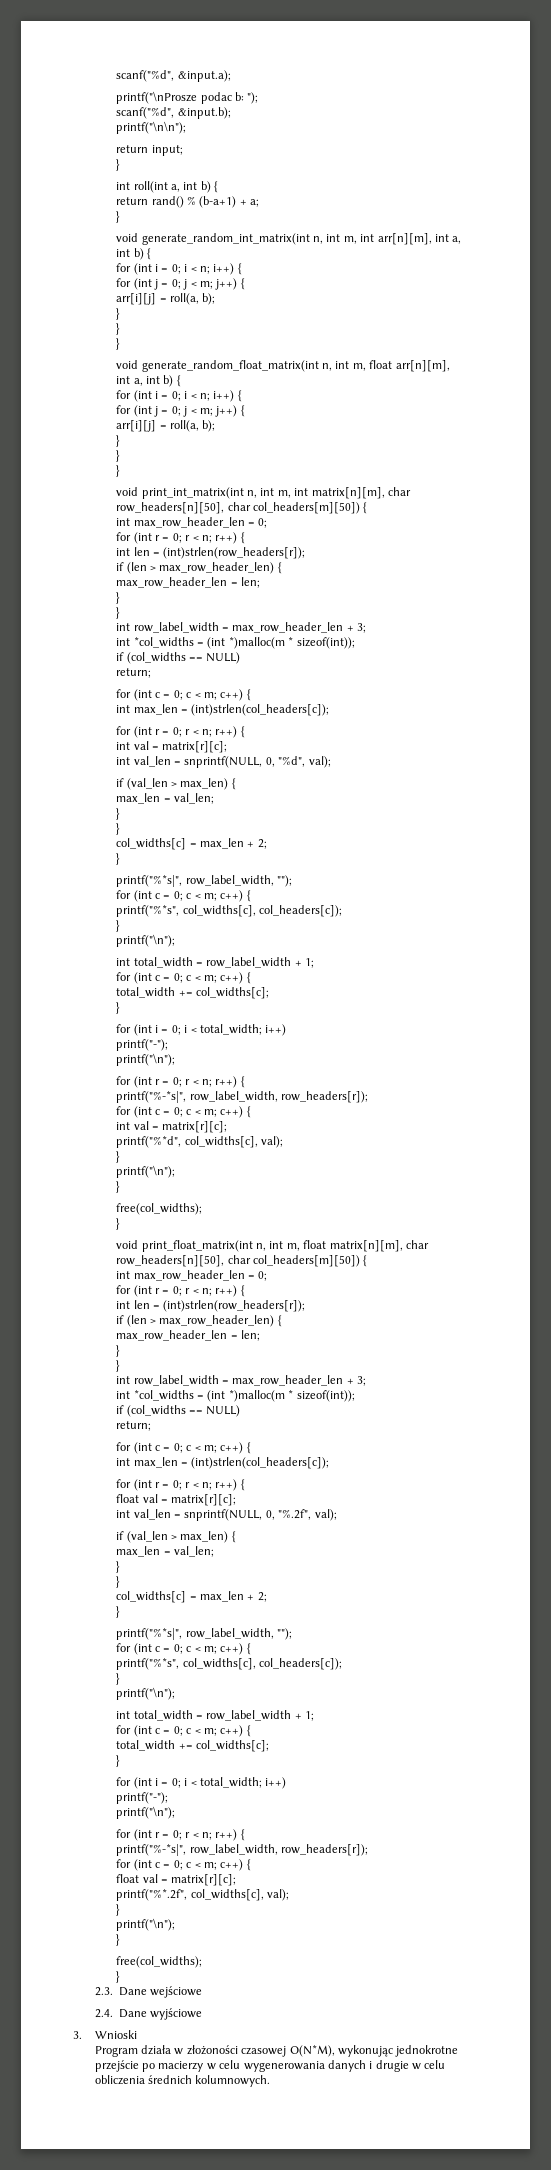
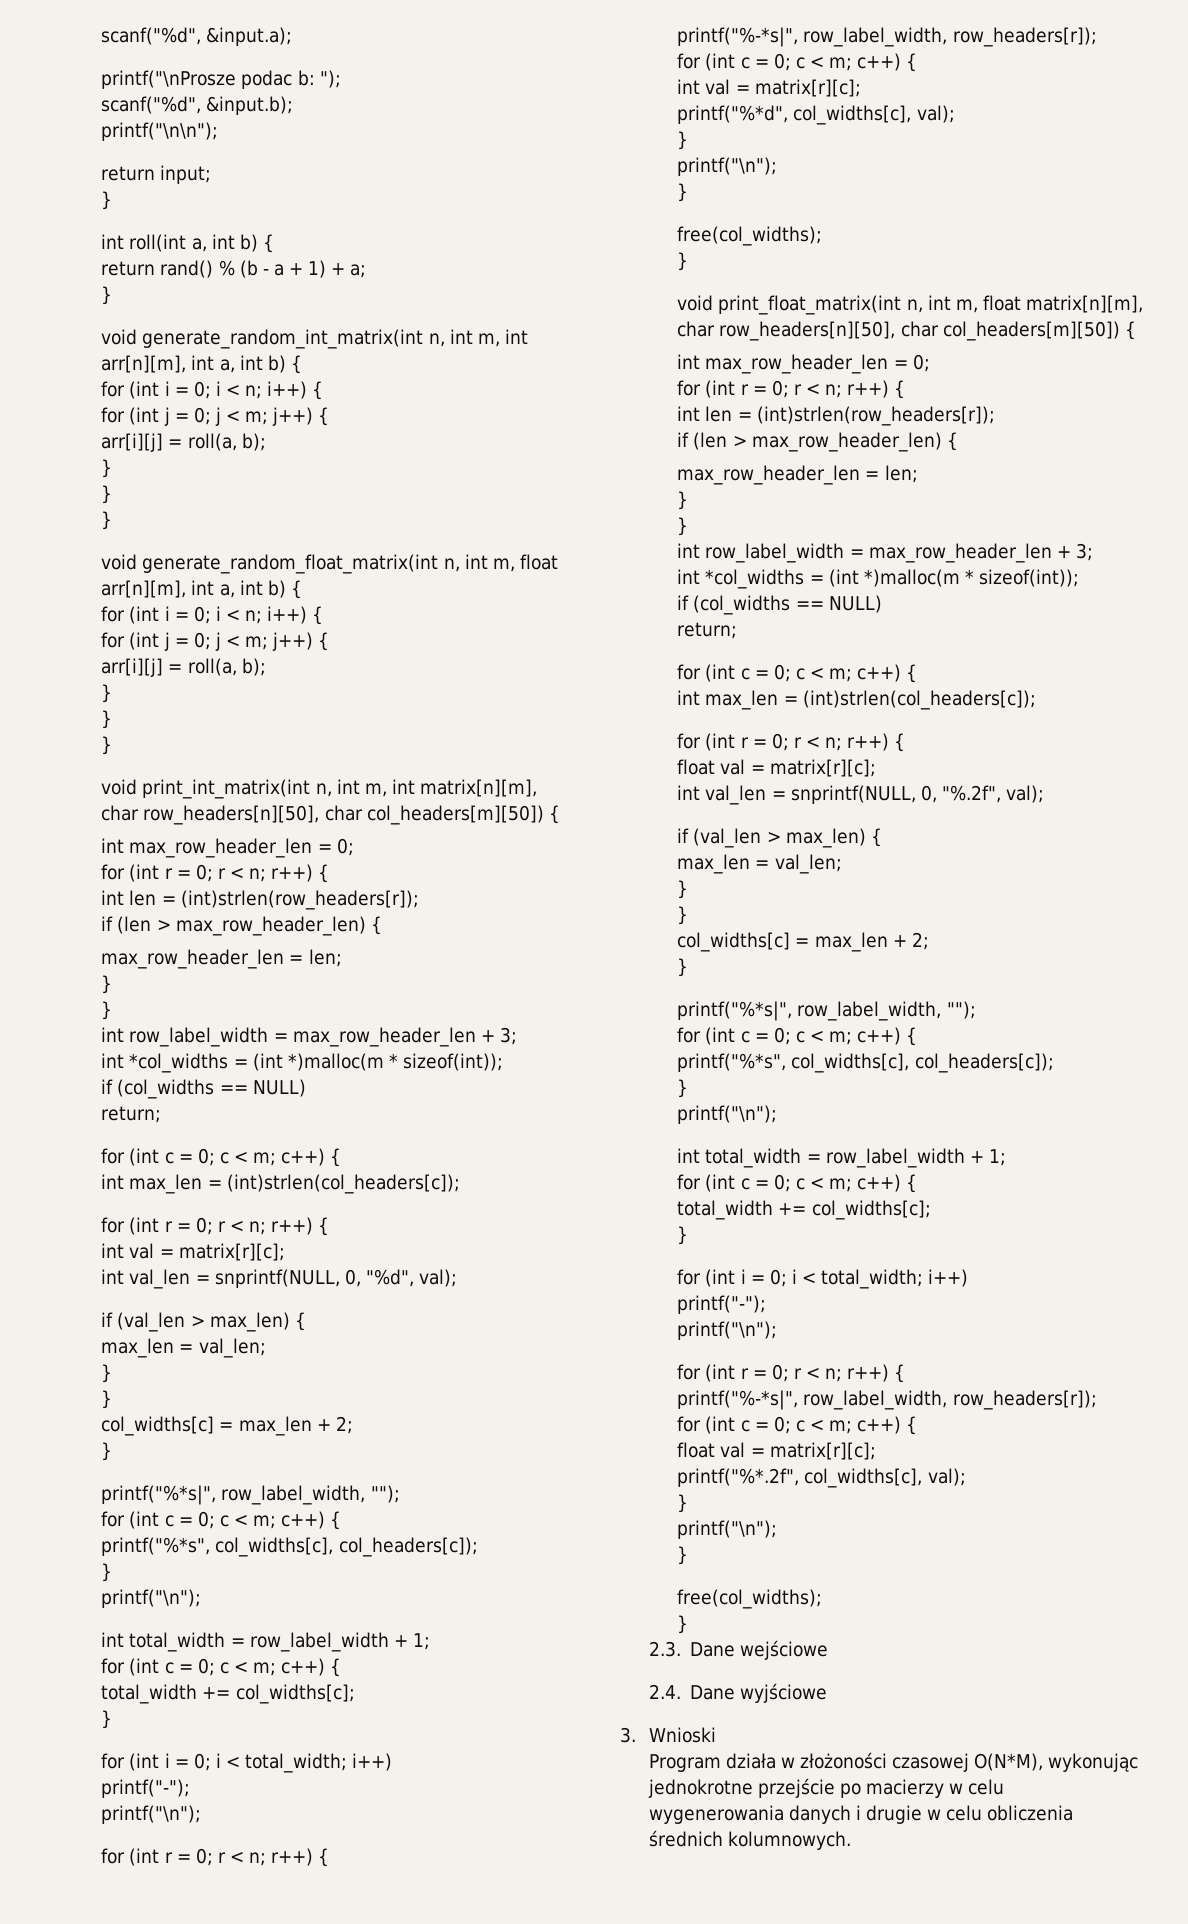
- return rand() % (b-a+1) + a;
+ return rand() % (b - a + 1) + a;

